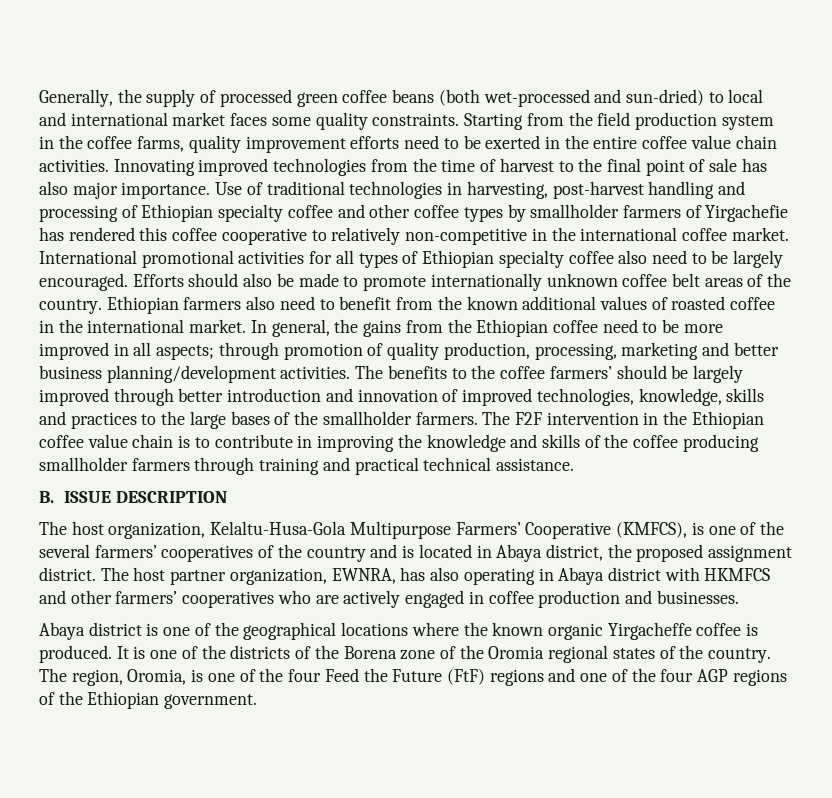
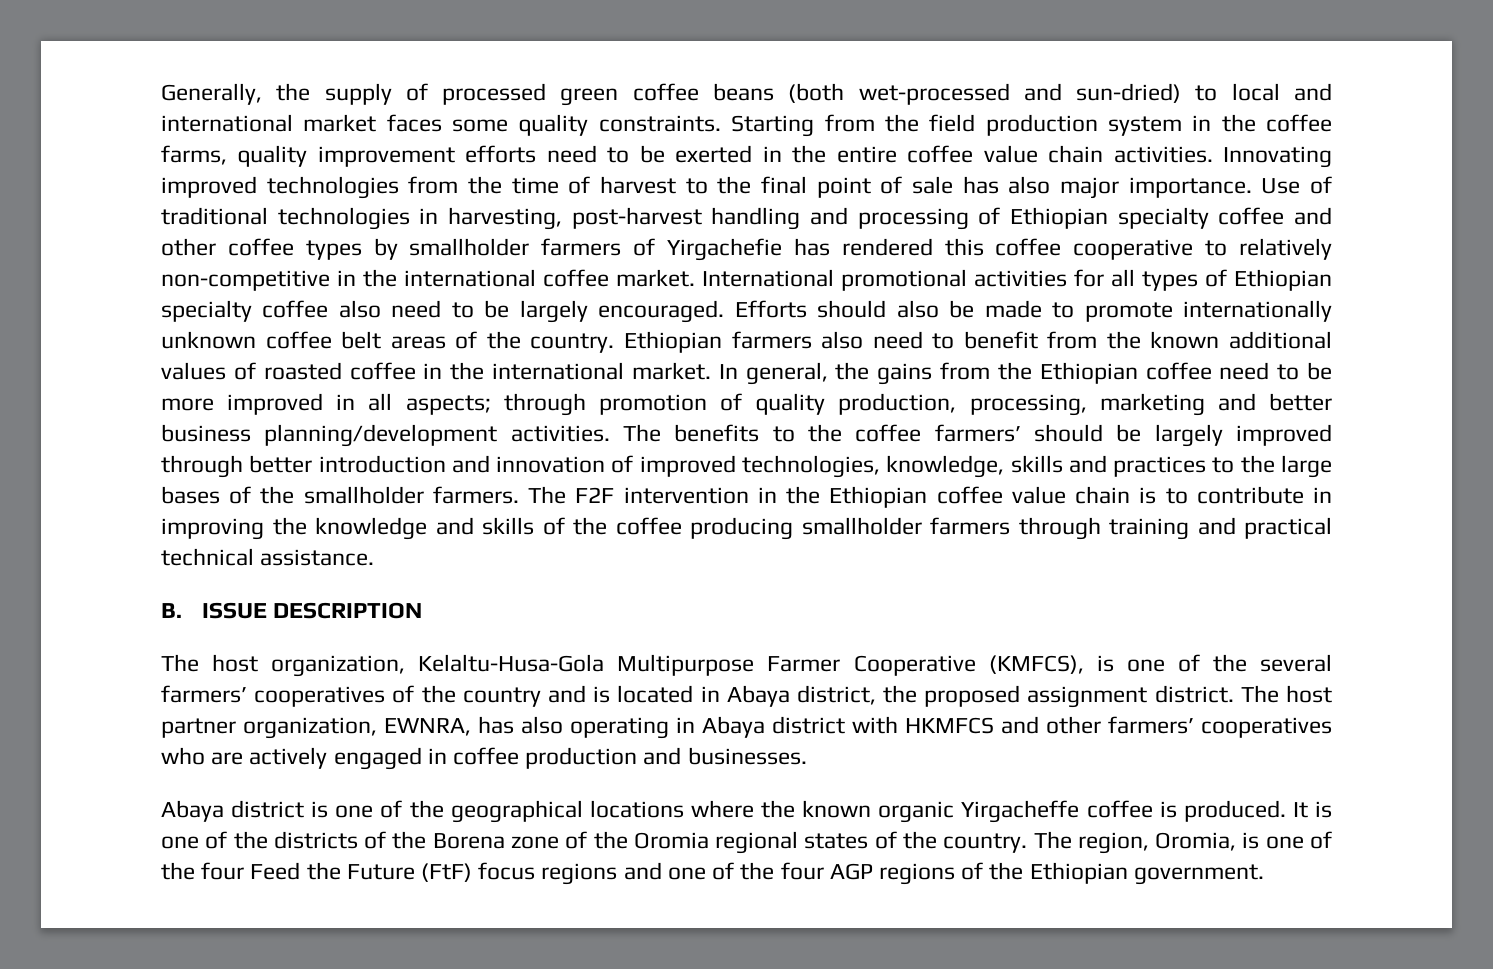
- The host organization, Kelaltu-Husa-Gola Multipurpose Farmers’ Cooperative (KMFCS), is one of the several farmers’ cooperatives of the country and is located in Abaya district, the proposed assignment district.
+ The host organization, Kelaltu-Husa-Gola Multipurpose Farmer Cooperative (KMFCS), is one of the several farmers’ cooperatives of the country and is located in Abaya district, the proposed assignment district.
- The region, Oromia, is one of the four Feed the Future (FtF) regions and one of the four AGP regions of the Ethiopian government.
+ The region, Oromia, is one of the four Feed the Future (FtF) focus regions and one of the four AGP regions of the Ethiopian government.

